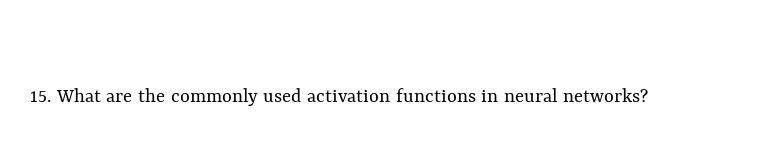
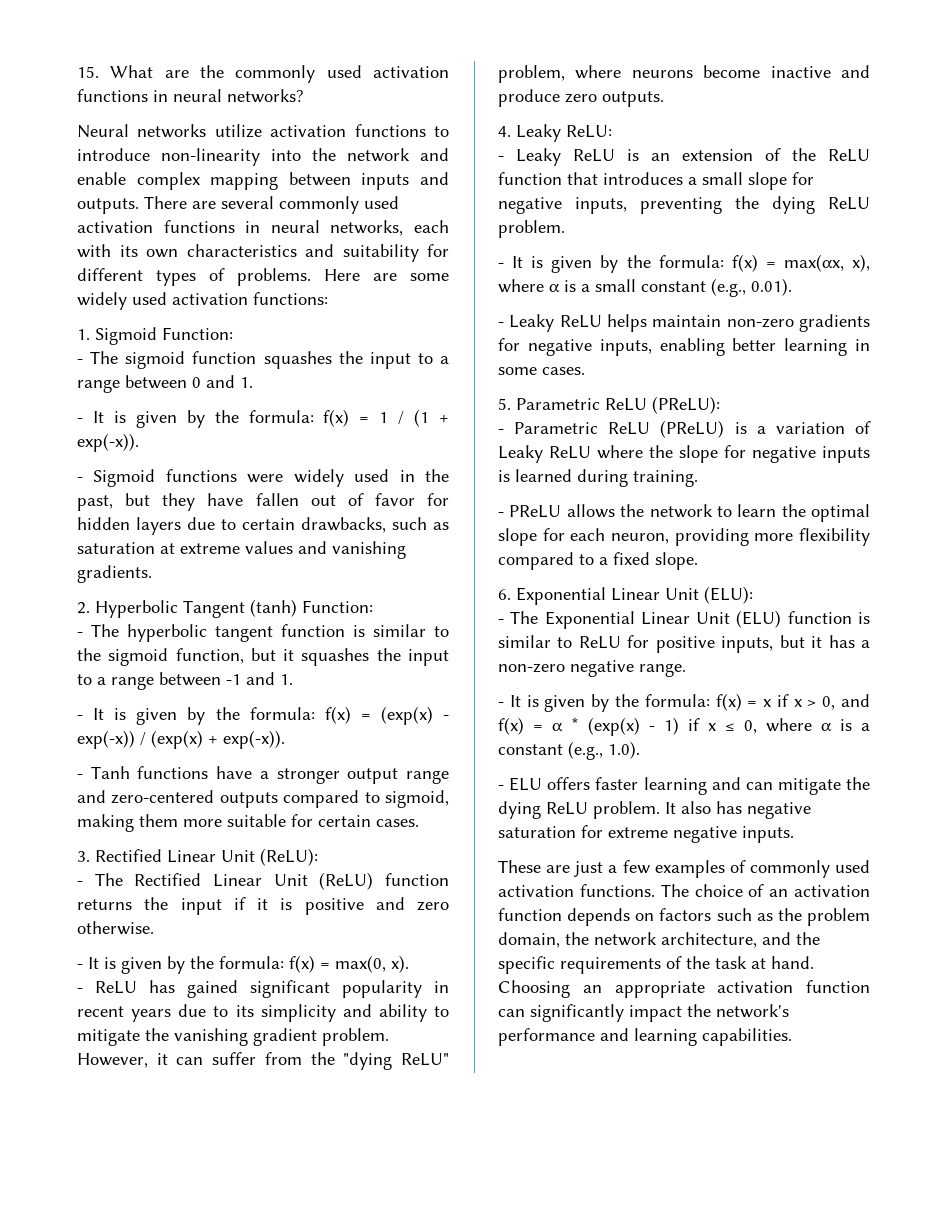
+ Neural networks utilize activation functions to introduce non-linearity into the network and enable complex mapping between inputs and outputs. There are several commonly used activation functions in neural networks, each with its own characteristics and suitability for different types of problems. Here are some widely used activation functions:
+ 1. Sigmoid Function:
+ - The sigmoid function squashes the input to a range between 0 and 1.
+ - It is given by the formula: f(x) = 1 / (1 + exp(-x)).
+ - Sigmoid functions were widely used in the past, but they have fallen out of favor for hidden layers due to certain drawbacks, such as saturation at extreme values and vanishing gradients.
+ 2. Hyperbolic Tangent (tanh) Function:
+ - The hyperbolic tangent function is similar to the sigmoid function, but it squashes the input to a range between -1 and 1.
+ - It is given by the formula: f(x) = (exp(x) - exp(-x)) / (exp(x) + exp(-x)).
+ - Tanh functions have a stronger output range and zero-centered outputs compared to sigmoid, making them more suitable for certain cases.
+ 3. Rectified Linear Unit (ReLU):
+ - The Rectified Linear Unit (ReLU) function returns the input if it is positive and zero otherwise.
+ - It is given by the formula: f(x) = max(0, x).
+ - ReLU has gained significant popularity in recent years due to its simplicity and ability to mitigate the vanishing gradient problem. However, it can suffer from the "dying ReLU" problem, where neurons become inactive and produce zero outputs.
+ 4. Leaky ReLU:
+ - Leaky ReLU is an extension of the ReLU function that introduces a small slope for negative inputs, preventing the dying ReLU problem.
+ - It is given by the formula: f(x) = max(αx, x), where α is a small constant (e.g., 0.01).
+ - Leaky ReLU helps maintain non-zero gradients for negative inputs, enabling better learning in some cases.
+ 5. Parametric ReLU (PReLU):
+ - Parametric ReLU (PReLU) is a variation of Leaky ReLU where the slope for negative inputs is learned during training.
+ - PReLU allows the network to learn the optimal slope for each neuron, providing more flexibility compared to a fixed slope.
+ 6. Exponential Linear Unit (ELU):
+ - The Exponential Linear Unit (ELU) function is similar to ReLU for positive inputs, but it has a non-zero negative range.
+ - It is given by the formula: f(x) = x if x > 0, and f(x) = α * (exp(x) - 1) if x ≤ 0, where α is a constant (e.g., 1.0).
+ - ELU offers faster learning and can mitigate the dying ReLU problem. It also has negative saturation for extreme negative inputs.
+ These are just a few examples of commonly used activation functions. The choice of an activation function depends on factors such as the problem domain, the network architecture, and the specific requirements of the task at hand. Choosing an appropriate activation function can significantly impact the network's performance and learning capabilities.

